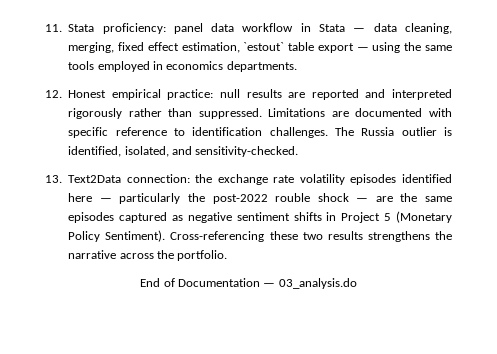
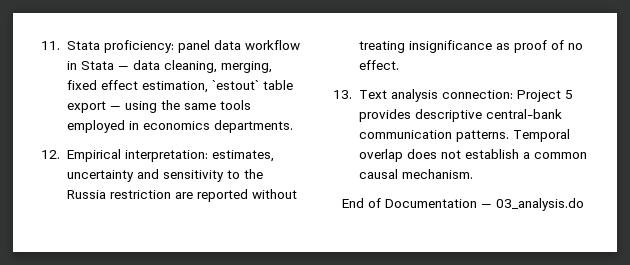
- 12. Honest empirical practice: null results are reported and interpreted rigorously rather than suppressed. Limitations are documented with specific reference to identification challenges. The Russia outlier is identified, isolated, and sensitivity-checked.
- 13. Text2Data connection: the exchange rate volatility episodes identified here — particularly the post-2022 rouble shock — are the same episodes captured as negative sentiment shifts in Project 5 (Monetary Policy Sentiment). Cross-referencing these two results strengthens the narrative across the portfolio.
+ 12. Empirical interpretation: estimates, uncertainty and sensitivity to the Russia restriction are reported without treating insignificance as proof of no effect.
+ 13. Text analysis connection: Project 5 provides descriptive central-bank communication patterns. Temporal overlap does not establish a common causal mechanism.

